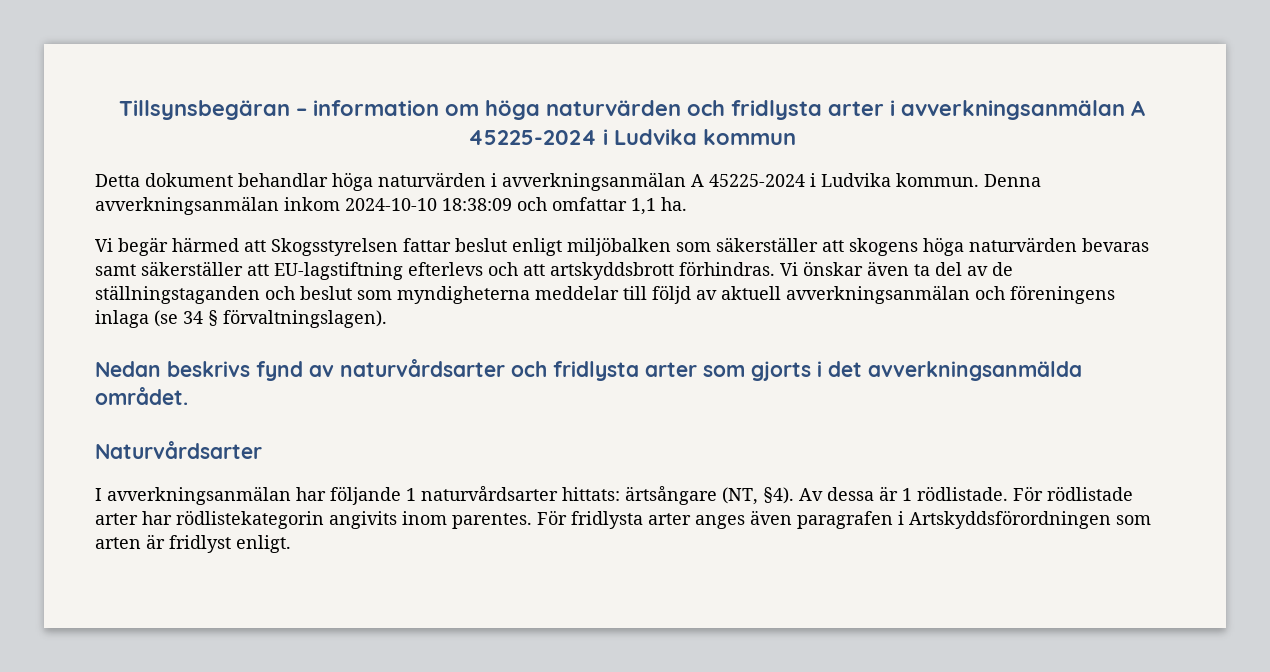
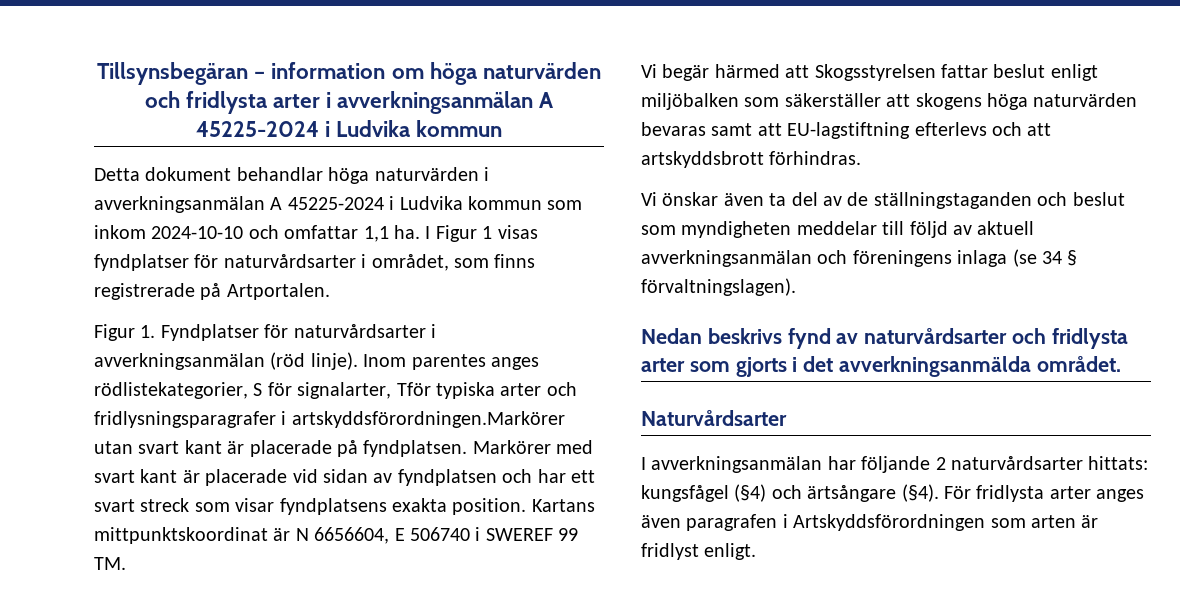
- Detta dokument behandlar höga naturvärden i avverkningsanmälan A 45225-2024 i Ludvika kommun. Denna avverkningsanmälan inkom 2024-10-10 18:38:09 och omfattar 1,1 ha.
+ Detta dokument behandlar höga naturvärden i avverkningsanmälan A 45225-2024 i Ludvika kommun som inkom 2024-10-10 och omfattar 1,1 ha. I Figur 1 visas fyndplatser för naturvårdsarter i området, som finns registrerade på Artportalen.
+ Figur 1. Fyndplatser för naturvårdsarter i avverkningsanmälan (röd linje). Inom parentes anges rödlistekategorier, S för signalarter, Tför typiska arter och fridlysningsparagrafer i artskyddsförordningen.Markörer utan svart kant är placerade på fyndplatsen. Markörer med svart kant är placerade vid sidan av fyndplatsen och har ett svart streck som visar fyndplatsens exakta position. Kartans mittpunktskoordinat är N 6656604, E 506740 i SWEREF 99 TM.
- Vi begär härmed att Skogsstyrelsen fattar beslut enligt miljöbalken som säkerställer att skogens höga naturvärden bevaras samt säkerställer att EU-lagstiftning efterlevs och att artskyddsbrott förhindras. Vi önskar även ta del av de ställningstaganden och beslut som myndigheterna meddelar till följd av aktuell avverkningsanmälan och föreningens inlaga (se 34 § förvaltningslagen).
+ Vi begär härmed att Skogsstyrelsen fattar beslut enligt miljöbalken som säkerställer att skogens höga naturvärden bevaras samt att EU-lagstiftning efterlevs och att artskyddsbrott förhindras.
+ Vi önskar även ta del av de ställningstaganden och beslut som myndigheten meddelar till följd av aktuell avverkningsanmälan och föreningens inlaga (se 34 § förvaltningslagen).
- I avverkningsanmälan har följande 1 naturvårdsarter hittats: ärtsångare (NT, §4). Av dessa är 1 rödlistade. För rödlistade arter har rödlistekategorin angivits inom parentes.
+ I avverkningsanmälan har följande 2 naturvårdsarter hittats: kungsfågel (§4) och ärtsångare (§4).

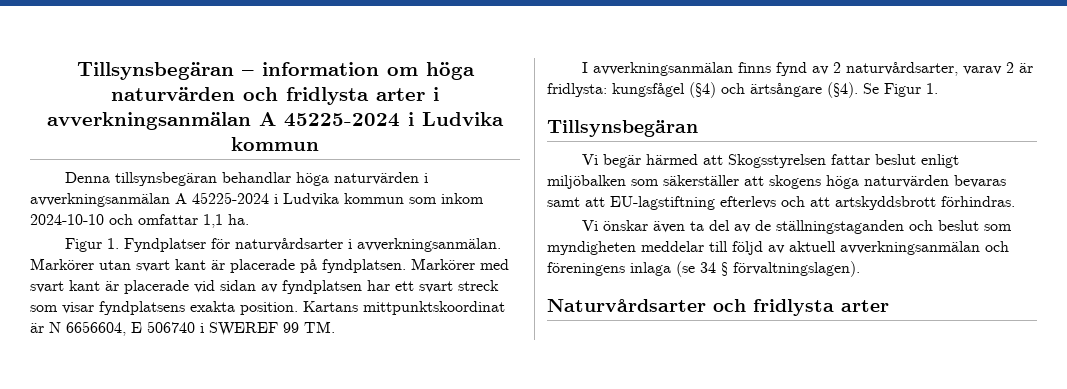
- Detta dokument behandlar höga naturvärden i avverkningsanmälan A 45225-2024 i Ludvika kommun som inkom 2024-10-10 och omfattar 1,1 ha. I Figur 1 visas fyndplatser för naturvårdsarter i området, som finns registrerade på Artportalen.
+ Denna tillsynsbegäran behandlar höga naturvärden i avverkningsanmälan A 45225-2024 i Ludvika kommun som inkom 2024-10-10 och omfattar 1,1 ha.
- Figur 1. Fyndplatser för naturvårdsarter i avverkningsanmälan (röd linje). Inom parentes anges rödlistekategorier, S för signalarter, Tför typiska arter och fridlysningsparagrafer i artskyddsförordningen.Markörer utan svart kant är placerade på fyndplatsen.
+ Figur 1. Fyndplatser för naturvårdsarter i avverkningsanmälan. Markörer utan svart kant är placerade på fyndplatsen.
- Markörer med svart kant är placerade vid sidan av fyndplatsen och har ett svart streck som visar fyndplatsens exakta position.
+ Markörer med svart kant är placerade vid sidan av fyndplatsen har ett svart streck som visar fyndplatsens exakta position.
+ I avverkningsanmälan finns fynd av 2 naturvårdsarter, varav 2 är fridlysta: kungsfågel (§4) och ärtsångare (§4). Se Figur 1.
+ Tillsynsbegäran
- Nedan beskrivs fynd av naturvårdsarter och fridlysta arter som gjorts i det avverkningsanmälda området.
- Naturvårdsarter
- I avverkningsanmälan har följande 2 naturvårdsarter hittats: kungsfågel (§4) och ärtsångare (§4). För fridlysta arter anges även paragrafen i Artskyddsförordningen som arten är fridlyst enligt.
+ Naturvårdsarter och fridlysta arter

